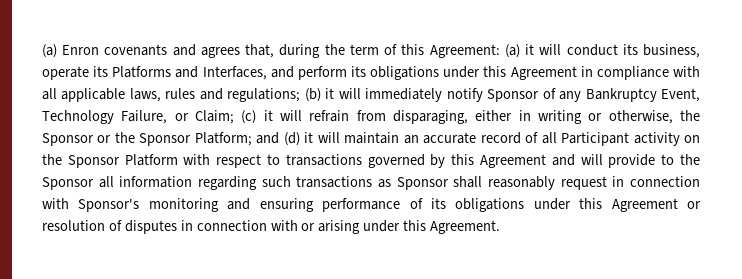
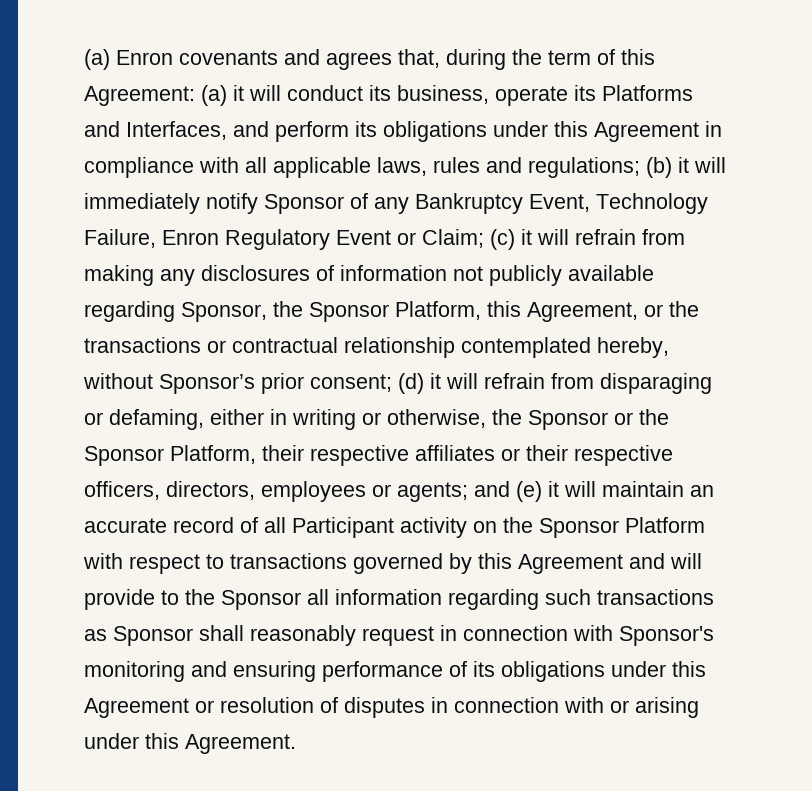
- (b) it will immediately notify Sponsor of any Bankruptcy Event, Technology Failure, or Claim;
+ (b) it will immediately notify Sponsor of any Bankruptcy Event, Technology Failure, Enron Regulatory Event or Claim;
- (c) it will refrain from disparaging, either in writing or otherwise, the Sponsor or the Sponsor Platform; and (d) it will maintain an accurate record of all Participant activity on the Sponsor Platform with respect to transactions governed by this Agreement and will provide to the Sponsor all information regarding such transactions as Sponsor shall reasonably request in connection with Sponsor's monitoring and ensuring performance of its obligations under this Agreement or resolution of disputes in connection with or arising under this Agreement.
+ (c) it will refrain from making any disclosures of information not publicly available regarding Sponsor, the Sponsor Platform, this Agreement, or the transactions or contractual relationship contemplated hereby, without Sponsor’s prior consent; (d) it will refrain from disparaging or defaming, either in writing or otherwise, the Sponsor or the Sponsor Platform, their respective affiliates or their respective officers, directors, employees or agents; and (e) it will maintain an accurate record of all Participant activity on the Sponsor Platform with respect to transactions governed by this Agreement and will provide to the Sponsor all information regarding such transactions as Sponsor shall reasonably request in connection with Sponsor's monitoring and ensuring performance of its obligations under this Agreement or resolution of disputes in connection with or arising under this Agreement.

